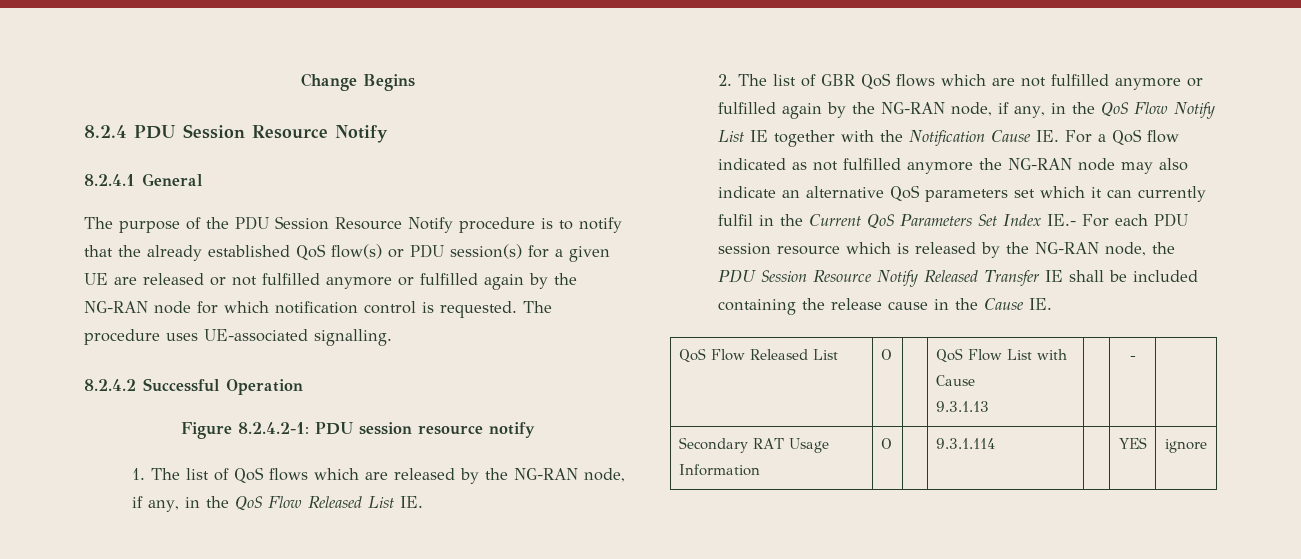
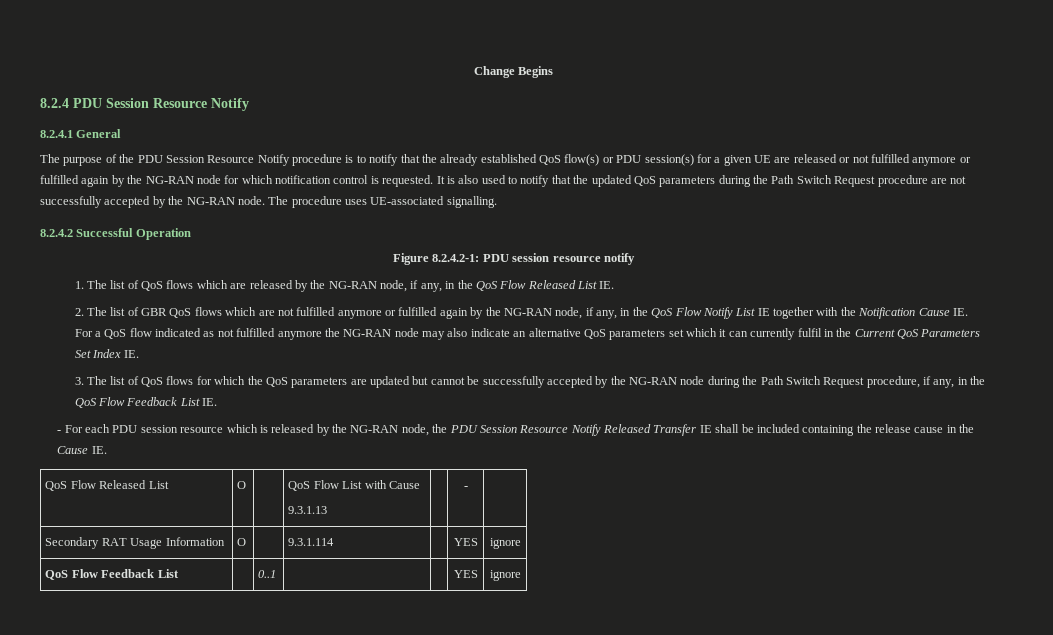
+ It is also used to notify that the updated QoS parameters during the Path Switch Request procedure are not successfully accepted by the NG-RAN node.
- 2. The list of GBR QoS flows which are not fulfilled anymore or fulfilled again by the NG-RAN node, if any, in the QoS Flow Notify List IE together with the Notification Cause IE. For a QoS flow indicated as not fulfilled anymore the NG-RAN node may also indicate an alternative QoS parameters set which it can currently fulfil in the Current QoS Parameters Set Index IE.- For each PDU session resource which is released by the NG-RAN node, the PDU Session Resource Notify Released Transfer IE shall be included containing the release cause in the Cause IE.
+ 2. The list of GBR QoS flows which are not fulfilled anymore or fulfilled again by the NG-RAN node, if any, in the QoS Flow Notify List IE together with the Notification Cause IE. For a QoS flow indicated as not fulfilled anymore the NG-RAN node may also indicate an alternative QoS parameters set which it can currently fulfil in the Current QoS Parameters Set Index IE.
+ 3. The list of QoS flows for which the QoS parameters are updated but cannot be successfully accepted by the NG-RAN node during the Path Switch Request procedure, if any, in the QoS Flow Feedback List IE.
+ - For each PDU session resource which is released by the NG-RAN node, the PDU Session Resource Notify Released Transfer IE shall be included containing the release cause in the Cause IE.
+ QoS Flow Feedback List | | 0..1 | | | YES | ignore

